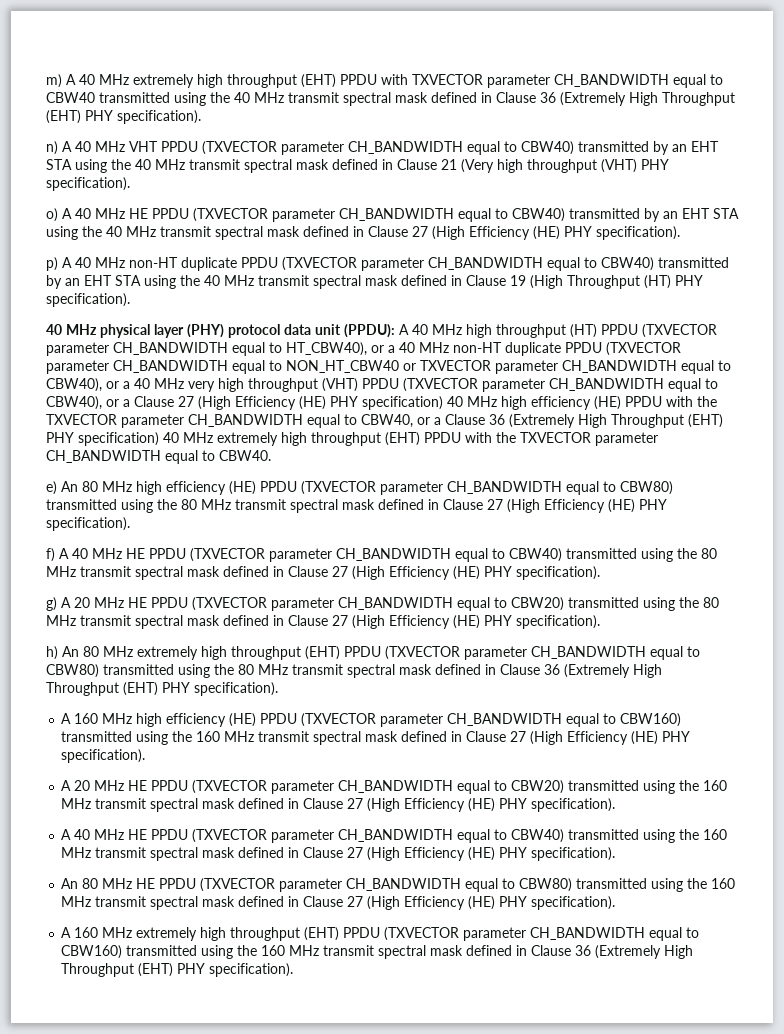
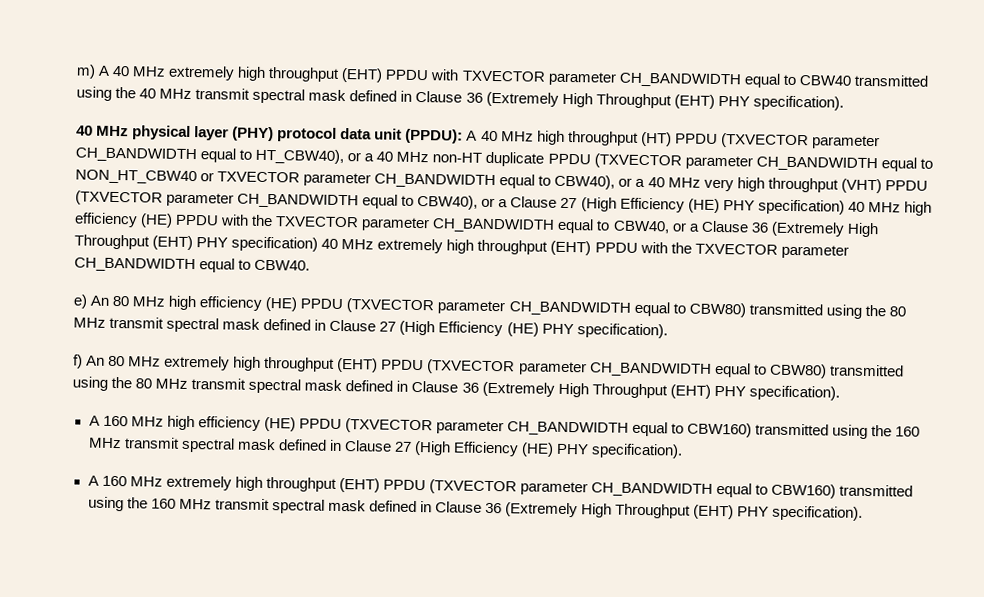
- n) A 40 MHz VHT PPDU (TXVECTOR parameter CH_BANDWIDTH equal to CBW40) transmitted by an EHT STA using the 40 MHz transmit spectral mask defined in Clause 21 (Very high throughput (VHT) PHY specification).
- o) A 40 MHz HE PPDU (TXVECTOR parameter CH_BANDWIDTH equal to CBW40) transmitted by an EHT STA using the 40 MHz transmit spectral mask defined in Clause 27 (High Efficiency (HE) PHY specification).
- p) A 40 MHz non-HT duplicate PPDU (TXVECTOR parameter CH_BANDWIDTH equal to CBW40) transmitted by an EHT STA using the 40 MHz transmit spectral mask defined in Clause 19 (High Throughput (HT) PHY specification).
- f) A 40 MHz HE PPDU (TXVECTOR parameter CH_BANDWIDTH equal to CBW40) transmitted using the 80 MHz transmit spectral mask defined in Clause 27 (High Efficiency (HE) PHY specification).
- g) A 20 MHz HE PPDU (TXVECTOR parameter CH_BANDWIDTH equal to CBW20) transmitted using the 80 MHz transmit spectral mask defined in Clause 27 (High Efficiency (HE) PHY specification).
- h) An 80 MHz extremely high throughput (EHT) PPDU (TXVECTOR parameter CH_BANDWIDTH equal to CBW80) transmitted using the 80 MHz transmit spectral mask defined in Clause 36 (Extremely High Throughput (EHT) PHY specification).
+ f) An 80 MHz extremely high throughput (EHT) PPDU (TXVECTOR parameter CH_BANDWIDTH equal to CBW80) transmitted using the 80 MHz transmit spectral mask defined in Clause 36 (Extremely High Throughput (EHT) PHY specification).
- A 20 MHz HE PPDU (TXVECTOR parameter CH_BANDWIDTH equal to CBW20) transmitted using the 160 MHz transmit spectral mask defined in Clause 27 (High Efficiency (HE) PHY specification).
- A 40 MHz HE PPDU (TXVECTOR parameter CH_BANDWIDTH equal to CBW40) transmitted using the 160 MHz transmit spectral mask defined in Clause 27 (High Efficiency (HE) PHY specification).
- An 80 MHz HE PPDU (TXVECTOR parameter CH_BANDWIDTH equal to CBW80) transmitted using the 160 MHz transmit spectral mask defined in Clause 27 (High Efficiency (HE) PHY specification).

